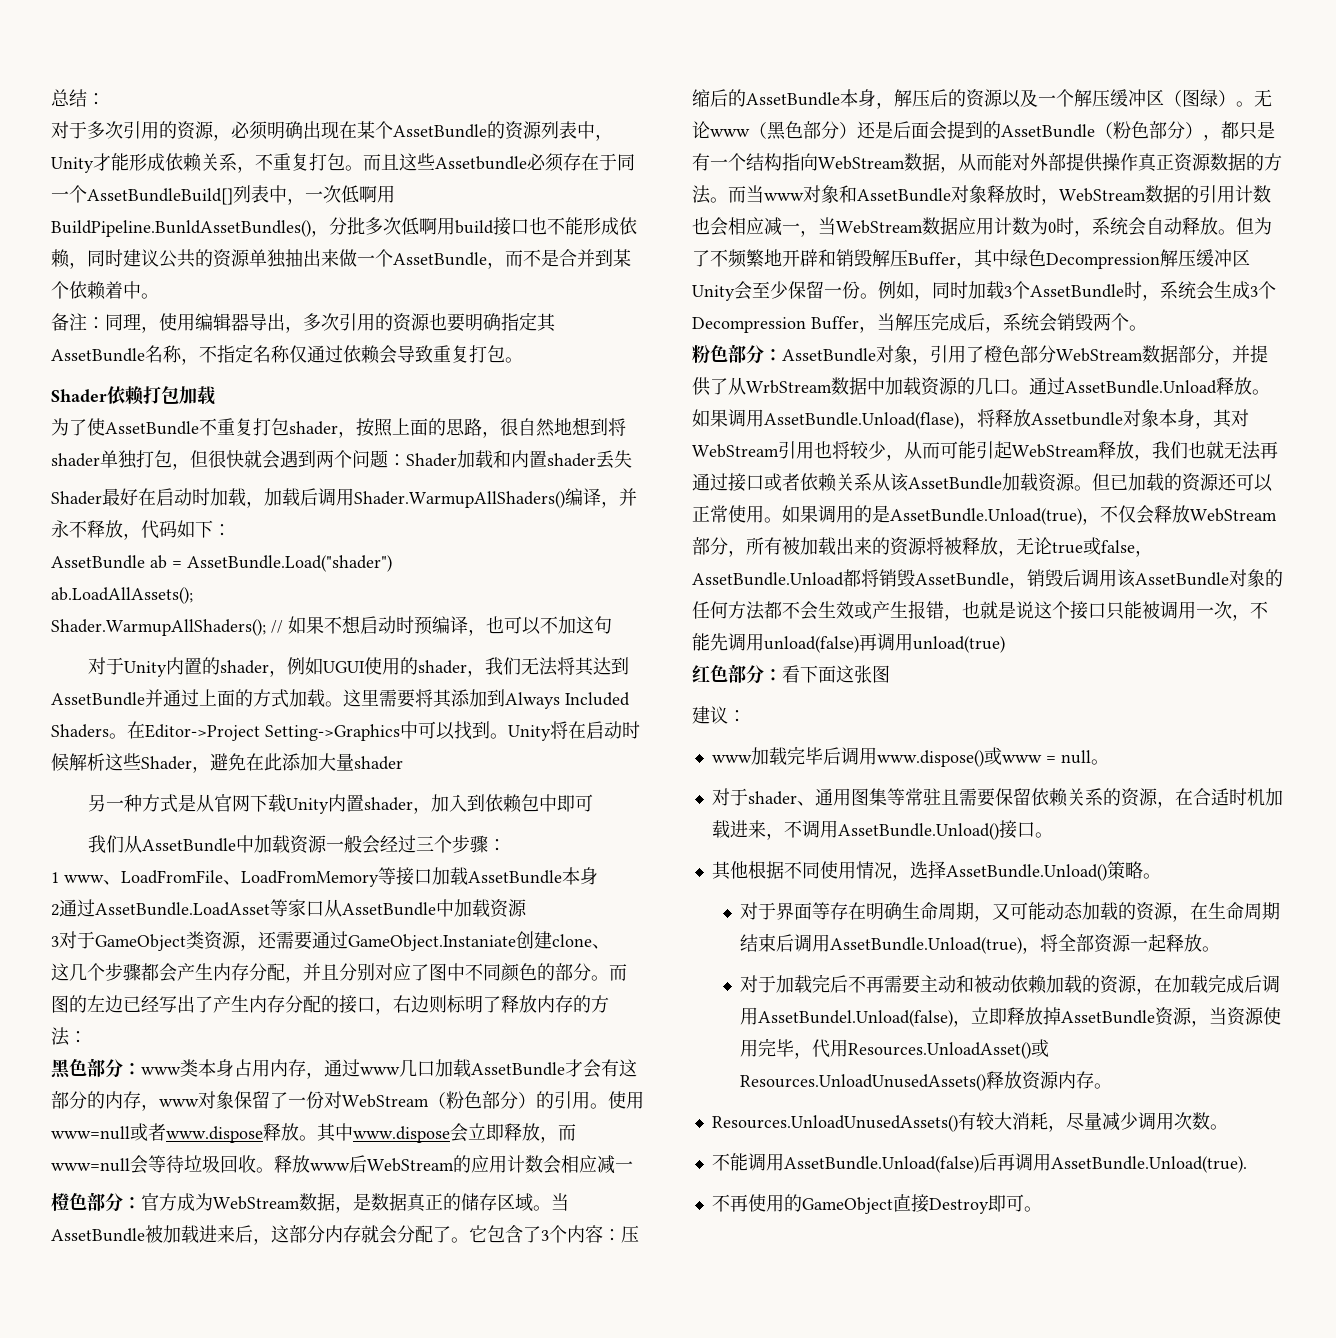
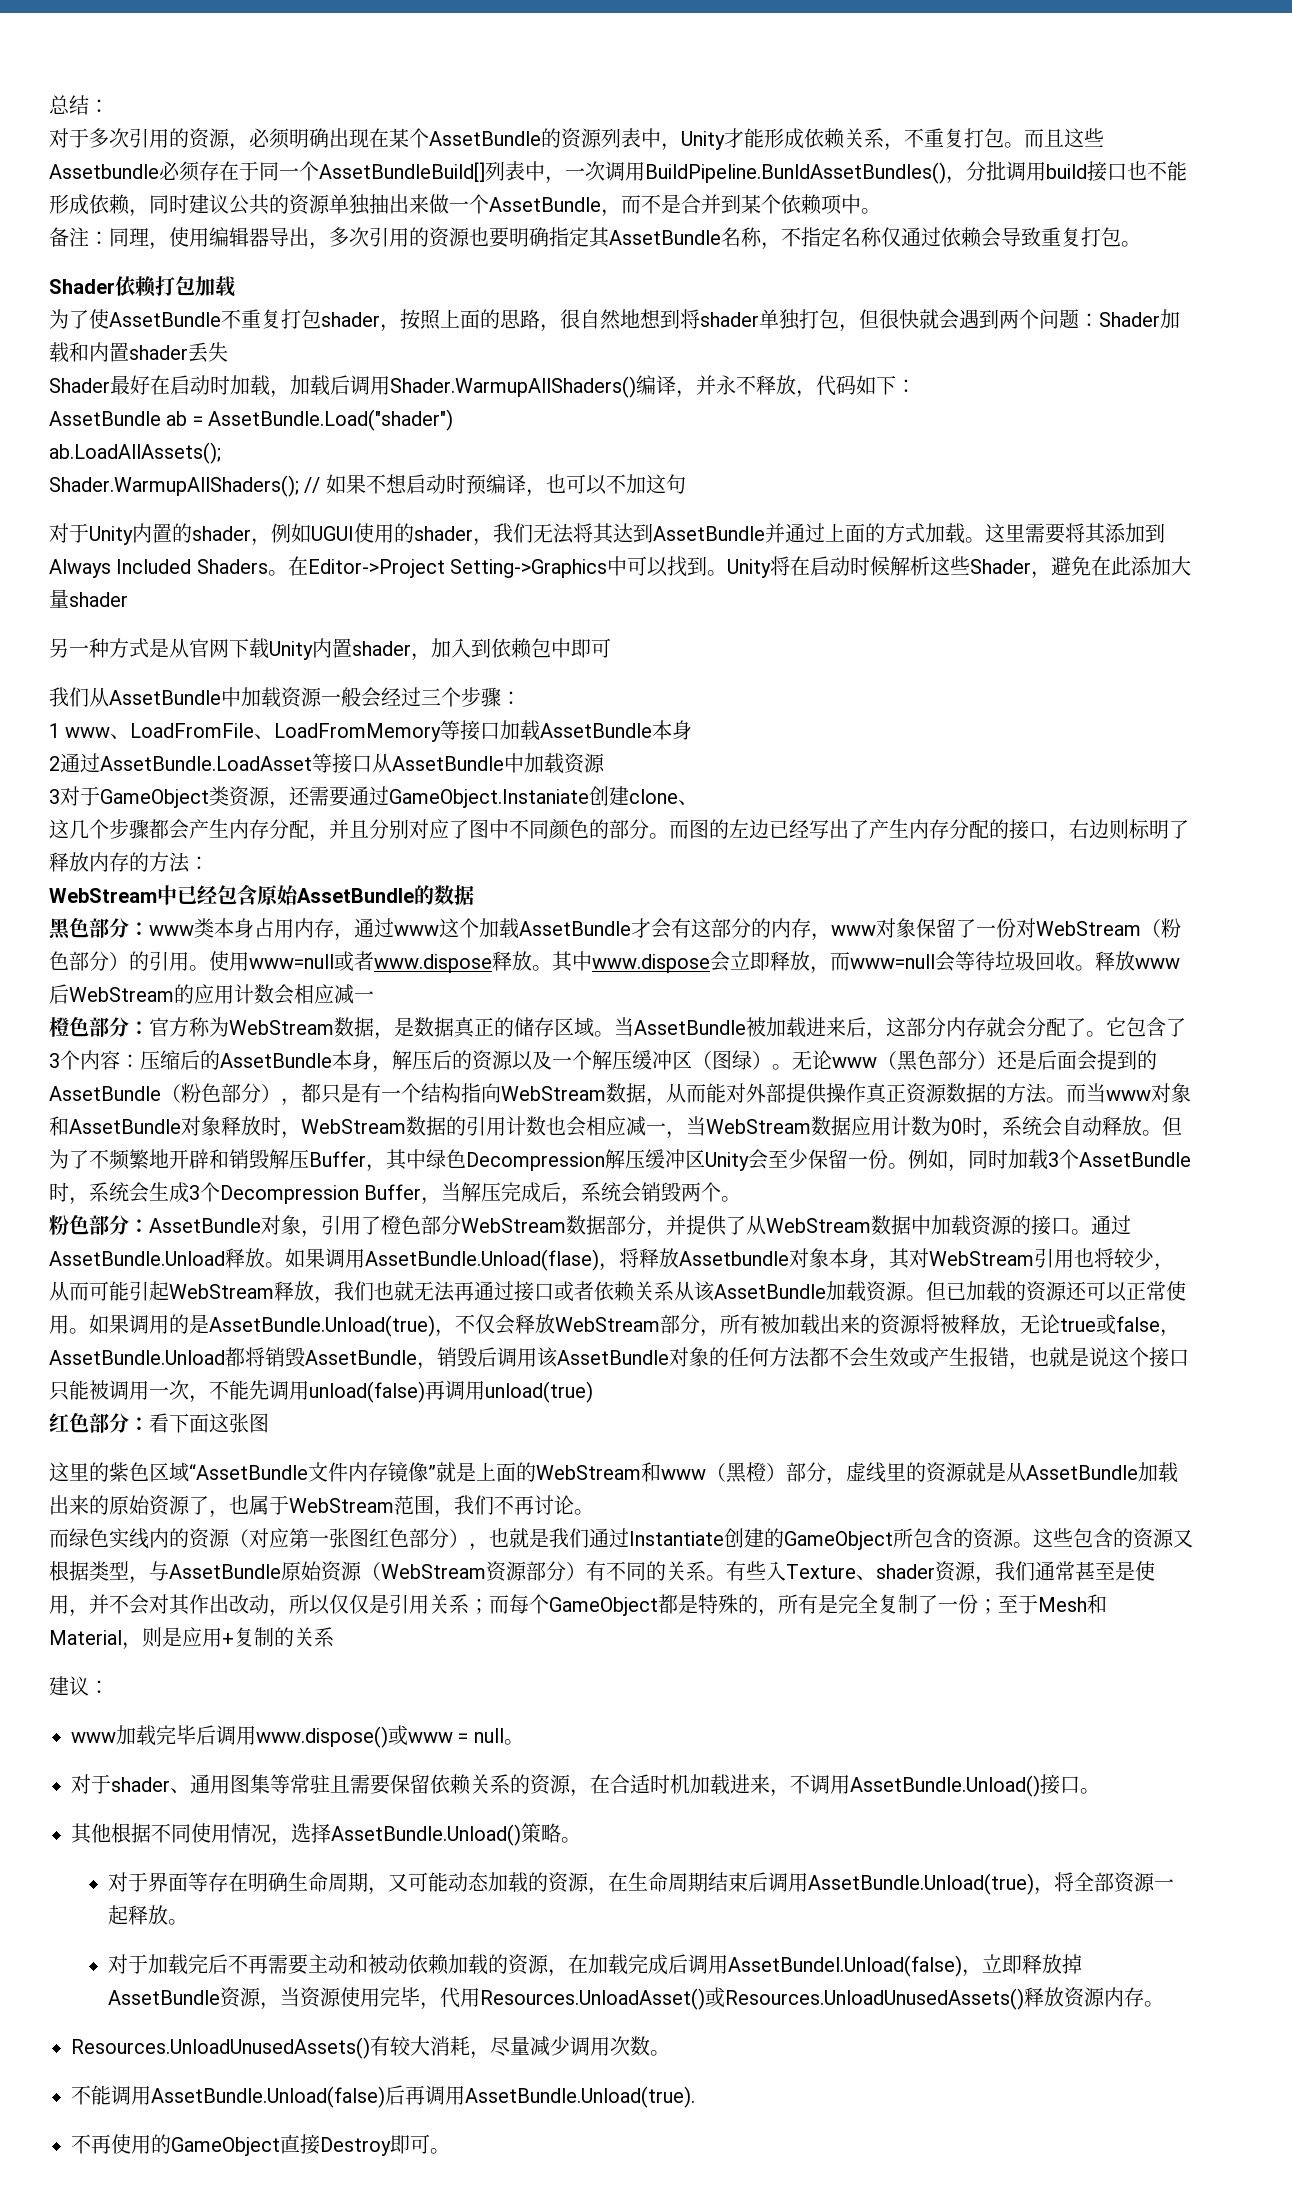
- 而且这些Assetbundle必须存在于同一个AssetBundleBuild[]列表中，一次低啊用BuildPipeline.BunldAssetBundles()，分批多次低啊用build接口也不能形成依赖，同时建议公共的资源单独抽出来做一个AssetBundle，而不是合并到某个依赖着中。
+ 而且这些Assetbundle必须存在于同一个AssetBundleBuild[]列表中，一次调用BuildPipeline.BunldAssetBundles()，分批调用build接口也不能形成依赖，同时建议公共的资源单独抽出来做一个AssetBundle，而不是合并到某个依赖项中。
- 2通过AssetBundle.LoadAsset等家口从AssetBundle中加载资源
+ 2通过AssetBundle.LoadAsset等接口从AssetBundle中加载资源
+ WebStream中已经包含原始AssetBundle的数据
- 黑色部分：www类本身占用内存，通过www几口加载AssetBundle才会有这部分的内存，www对象保留了一份对WebStream（粉色部分）的引用。
+ 黑色部分：www类本身占用内存，通过www这个加载AssetBundle才会有这部分的内存，www对象保留了一份对WebStream（粉色部分）的引用。
- 橙色部分：官方成为WebStream数据，是数据真正的储存区域。
+ 橙色部分：官方称为WebStream数据，是数据真正的储存区域。
- 粉色部分：AssetBundle对象，引用了橙色部分WebStream数据部分，并提供了从WrbStream数据中加载资源的几口。
+ 粉色部分：AssetBundle对象，引用了橙色部分WebStream数据部分，并提供了从WebStream数据中加载资源的接口。
+ 这里的紫色区域“AssetBundle文件内存镜像”就是上面的WebStream和www（黑橙）部分，虚线里的资源就是从AssetBundle加载出来的原始资源了，也属于WebStream范围，我们不再讨论。
+ 而绿色实线内的资源（对应第一张图红色部分），也就是我们通过Instantiate创建的GameObject所包含的资源。这些包含的资源又根据类型，与AssetBundle原始资源（WebStream资源部分）有不同的关系。有些入Texture、shader资源，我们通常甚至是使用，并不会对其作出改动，所以仅仅是引用关系；而每个GameObject都是特殊的，所有是完全复制了一份；至于Mesh和Material，则是应用+复制的关系

